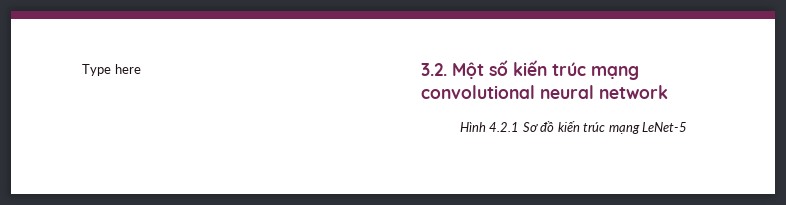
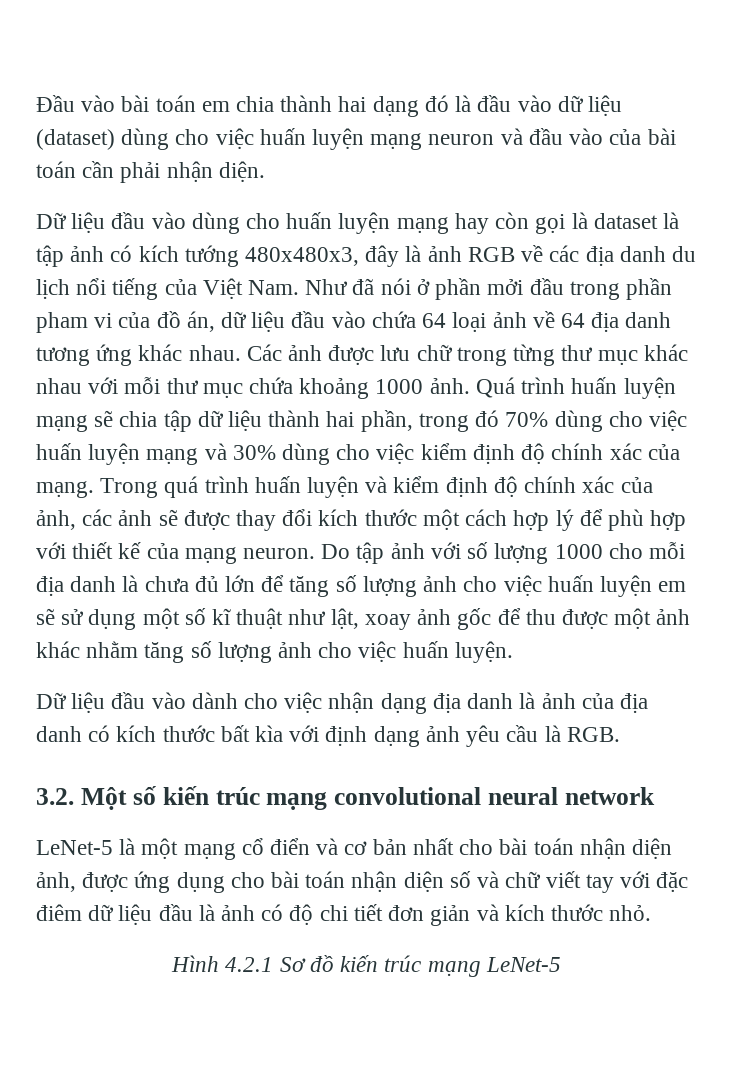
- Type here
+ Đầu vào bài toán em chia thành hai dạng đó là đầu vào dữ liệu (dataset) dùng cho việc huấn luyện mạng neuron và đầu vào của bài toán cần phải nhận diện.
+ Dữ liệu đầu vào dùng cho huấn luyện mạng hay còn gọi là dataset là tập ảnh có kích tướng 480x480x3, đây là ảnh RGB về các địa danh du lịch nổi tiếng của Việt Nam. Như đã nói ở phần mởi đầu trong phần pham vi của đồ án, dữ liệu đầu vào chứa 64 loại ảnh về 64 địa danh tương ứng khác nhau. Các ảnh được lưu chữ trong từng thư mục khác nhau với mỗi thư mục chứa khoảng 1000 ảnh. Quá trình huấn luyện mạng sẽ chia tập dữ liệu thành hai phần, trong đó 70% dùng cho việc huấn luyện mạng và 30% dùng cho việc kiểm định độ chính xác của mạng. Trong quá trình huấn luyện và kiểm định độ chính xác của ảnh, các ảnh sẽ được thay đổi kích thước một cách hợp lý để phù hợp với thiết kế của mạng neuron. Do tập ảnh với số lượng 1000 cho mỗi địa danh là chưa đủ lớn để tăng số lượng ảnh cho việc huấn luyện em sẽ sử dụng một số kĩ thuật như lật, xoay ảnh gốc để thu được một ảnh khác nhằm tăng số lượng ảnh cho việc huấn luyện.
+ Dữ liệu đầu vào dành cho việc nhận dạng địa danh là ảnh của địa danh có kích thước bất kìa với định dạng ảnh yêu cầu là RGB.
+ LeNet-5 là một mạng cổ điển và cơ bản nhất cho bài toán nhận diện ảnh, được ứng dụng cho bài toán nhận diện số và chữ viết tay với đặc điêm dữ liệu đầu là ảnh có độ chi tiết đơn giản và kích thước nhỏ.

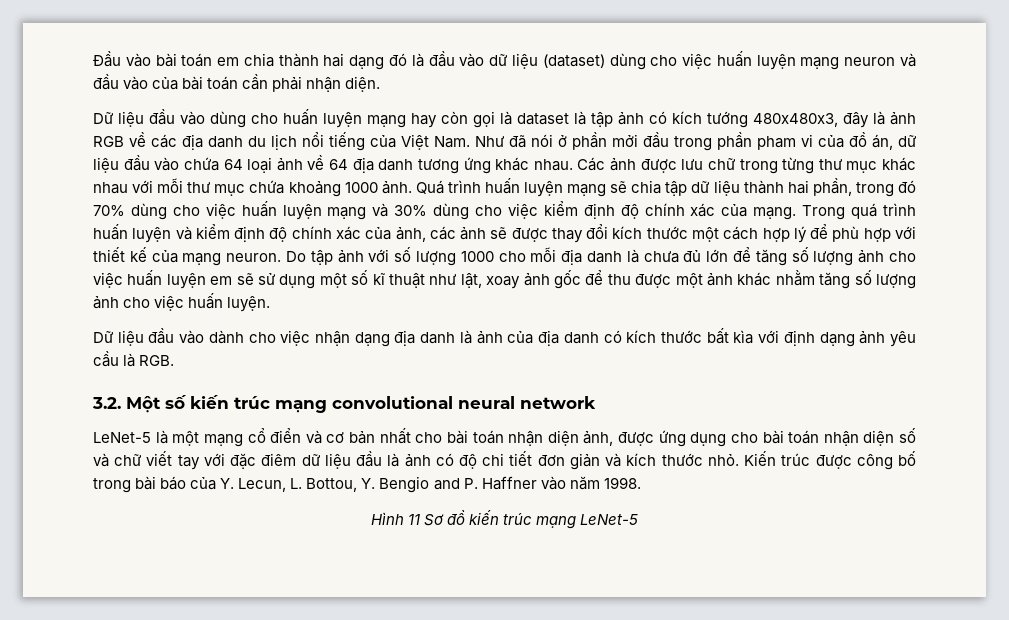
+ Kiến trúc được công bố trong bài báo của Y. Lecun, L. Bottou, Y. Bengio and P. Haffner vào năm 1998.
- Hình 4.2.1 Sơ đồ kiến trúc mạng LeNet-5
+ Hình 11 Sơ đồ kiến trúc mạng LeNet-5

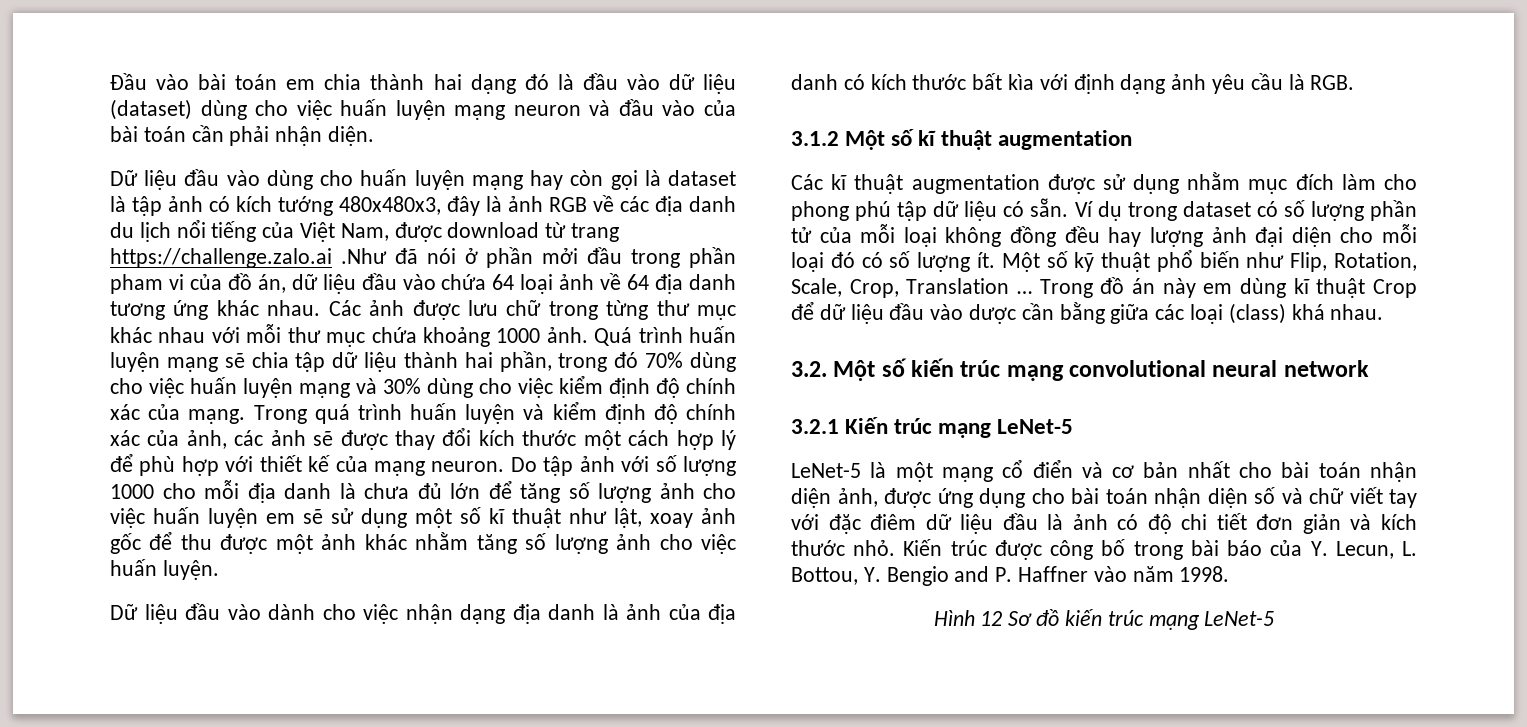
- Dữ liệu đầu vào dùng cho huấn luyện mạng hay còn gọi là dataset là tập ảnh có kích tướng 480x480x3, đây là ảnh RGB về các địa danh du lịch nổi tiếng của Việt Nam. Như đã nói ở phần mởi đầu trong phần pham vi của đồ án, dữ liệu đầu vào chứa 64 loại ảnh về 64 địa danh tương ứng khác nhau.
+ Dữ liệu đầu vào dùng cho huấn luyện mạng hay còn gọi là dataset là tập ảnh có kích tướng 480x480x3, đây là ảnh RGB về các địa danh du lịch nổi tiếng của Việt Nam, được download từ trang https://challenge.zalo.ai .Như đã nói ở phần mởi đầu trong phần pham vi của đồ án, dữ liệu đầu vào chứa 64 loại ảnh về 64 địa danh tương ứng khác nhau.
+ 3.1.2 Một số kĩ thuật augmentation
+ Các kĩ thuật augmentation được sử dụng nhằm mục đích làm cho phong phú tập dữ liệu có sẵn. Ví dụ trong dataset có số lượng phần tử của mỗi loại không đồng đều hay lượng ảnh đại diện cho mỗi loại đó có số lượng ít. Một số kỹ thuật phổ biến như Flip, Rotation, Scale, Crop, Translation … Trong đồ án này em dùng kĩ thuật Crop để dữ liệu đầu vào dược cần bằng giữa các loại (class) khá nhau.
+ 3.2.1 Kiến trúc mạng LeNet-5
- Hình 11 Sơ đồ kiến trúc mạng LeNet-5
+ Hình 12 Sơ đồ kiến trúc mạng LeNet-5

